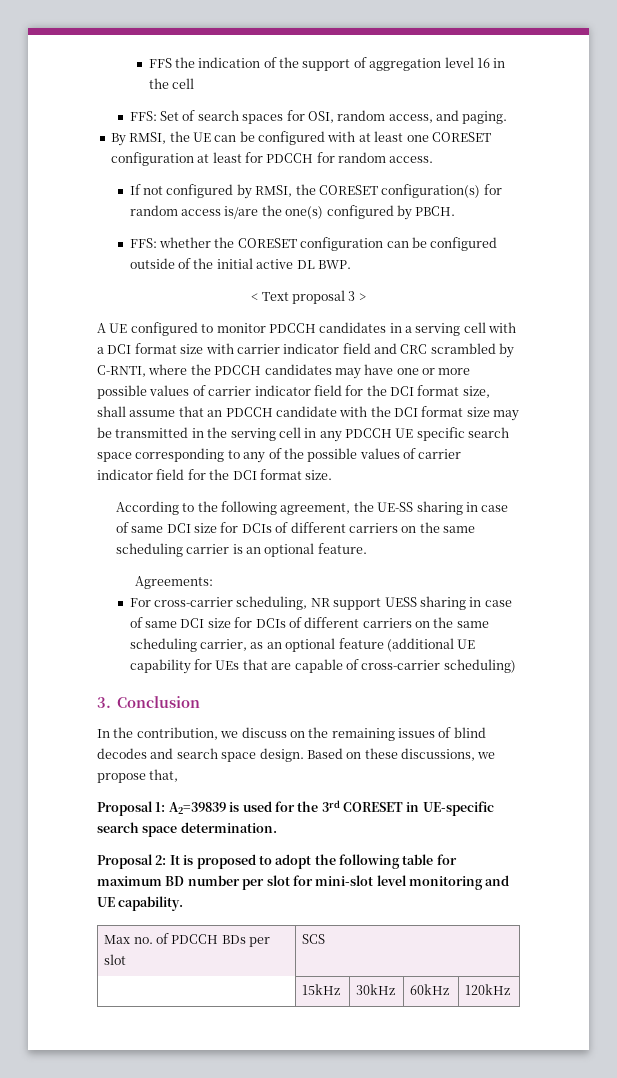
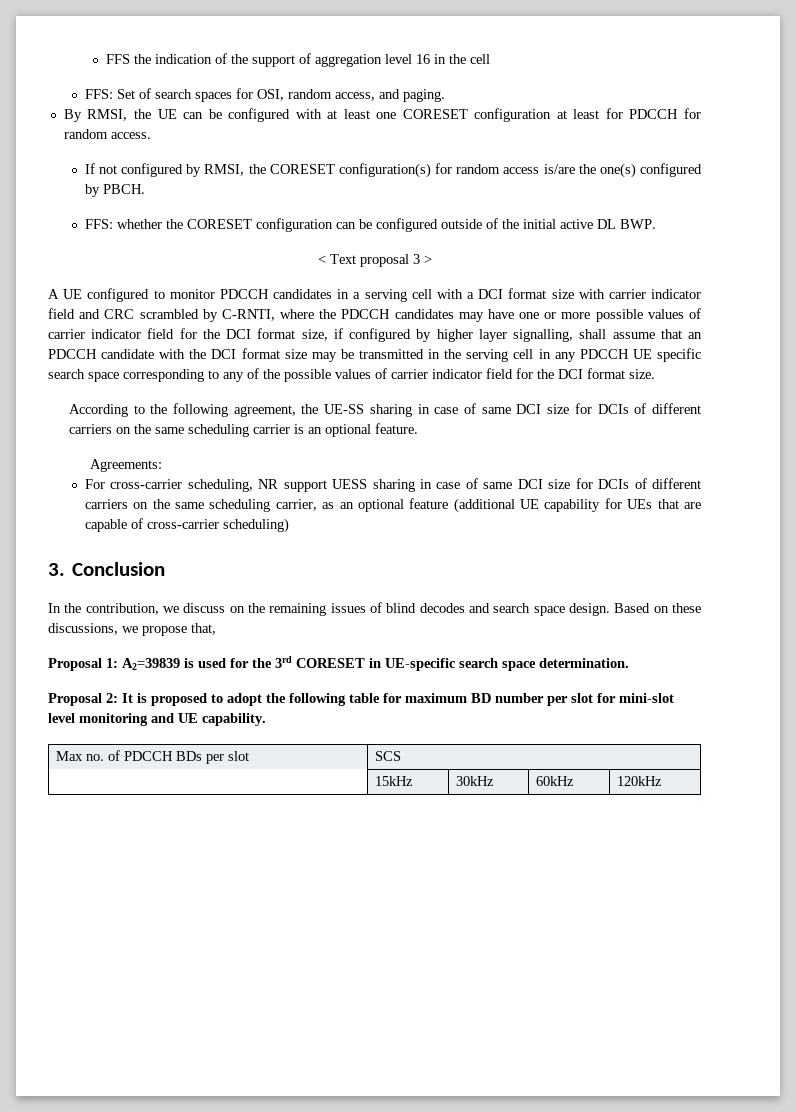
- A UE configured to monitor PDCCH candidates in a serving cell with a DCI format size with carrier indicator field and CRC scrambled by C-RNTI, where the PDCCH candidates may have one or more possible values of carrier indicator field for the DCI format size, shall assume that an PDCCH candidate with the DCI format size may be transmitted in the serving cell in any PDCCH UE specific search space corresponding to any of the possible values of carrier indicator field for the DCI format size.
+ A UE configured to monitor PDCCH candidates in a serving cell with a DCI format size with carrier indicator field and CRC scrambled by C-RNTI, where the PDCCH candidates may have one or more possible values of carrier indicator field for the DCI format size, if configured by higher layer signalling, shall assume that an PDCCH candidate with the DCI format size may be transmitted in the serving cell in any PDCCH UE specific search space corresponding to any of the possible values of carrier indicator field for the DCI format size.

